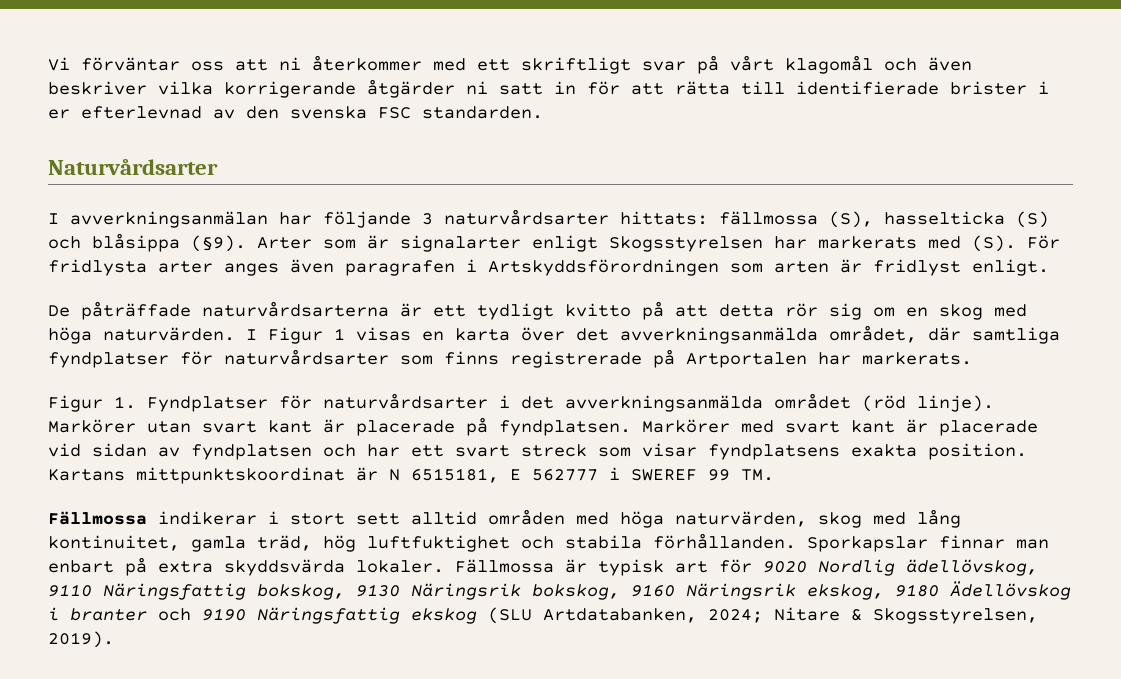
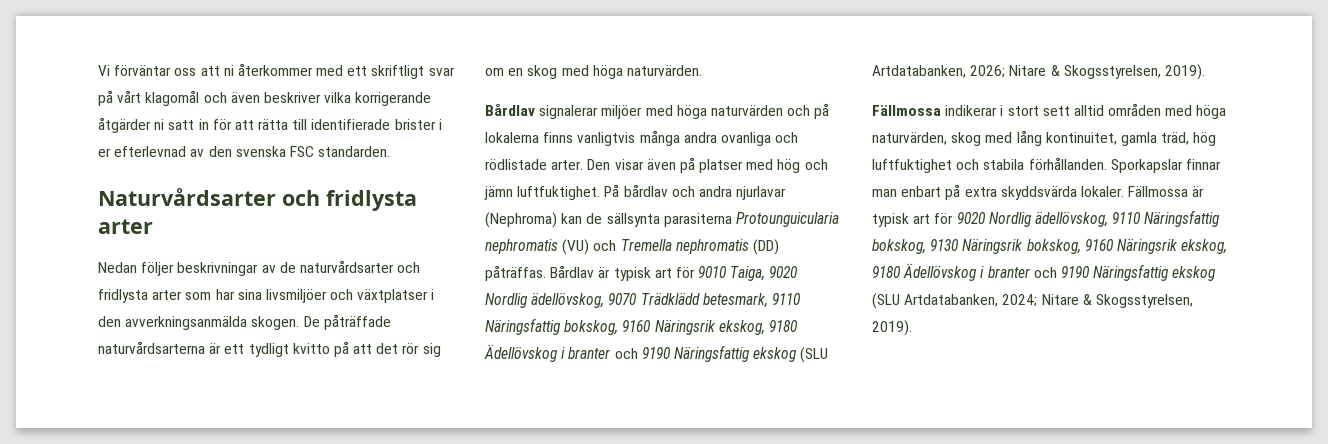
- Naturvårdsarter
- I avverkningsanmälan har följande 3 naturvårdsarter hittats: fällmossa (S), hasselticka (S) och blåsippa (§9). Arter som är signalarter enligt Skogsstyrelsen har markerats med (S). För fridlysta arter anges även paragrafen i Artskyddsförordningen som arten är fridlyst enligt.
- De påträffade naturvårdsarterna är ett tydligt kvitto på att detta rör sig om en skog med höga naturvärden. I Figur 1 visas en karta över det avverkningsanmälda området, där samtliga fyndplatser för naturvårdsarter som finns registrerade på Artportalen har markerats.
- Figur 1. Fyndplatser för naturvårdsarter i det avverkningsanmälda området (röd linje). Markörer utan svart kant är placerade på fyndplatsen. Markörer med svart kant är placerade vid sidan av fyndplatsen och har ett svart streck som visar fyndplatsens exakta position. Kartans mittpunktskoordinat är N 6515181, E 562777 i SWEREF 99 TM.
+ Naturvårdsarter och fridlysta arter
+ Nedan följer beskrivningar av de naturvårdsarter och fridlysta arter som har sina livsmiljöer och växtplatser i den avverkningsanmälda skogen. De påträffade naturvårdsarterna är ett tydligt kvitto på att det rör sig om en skog med höga naturvärden.
+ Bårdlav signalerar miljöer med höga naturvärden och på lokalerna finns vanligtvis många andra ovanliga och rödlistade arter. Den visar även på platser med hög och jämn luftfuktighet. På bårdlav och andra njurlavar (Nephroma) kan de sällsynta parasiterna Protounguicularia nephromatis (VU) och Tremella nephromatis (DD) påträffas. Bårdlav är typisk art för 9010 Taiga, 9020 Nordlig ädellövskog, 9070 Trädklädd betesmark, 9110 Näringsfattig bokskog, 9160 Näringsrik ekskog, 9180 Ädellövskog i branter och 9190 Näringsfattig ekskog (SLU Artdatabanken, 2026; Nitare & Skogsstyrelsen, 2019).

